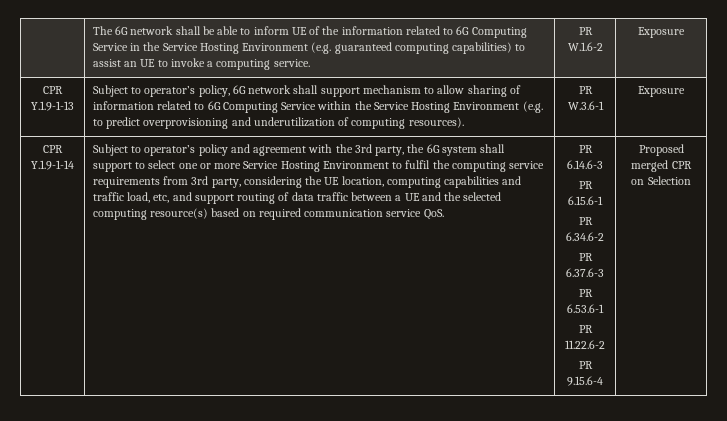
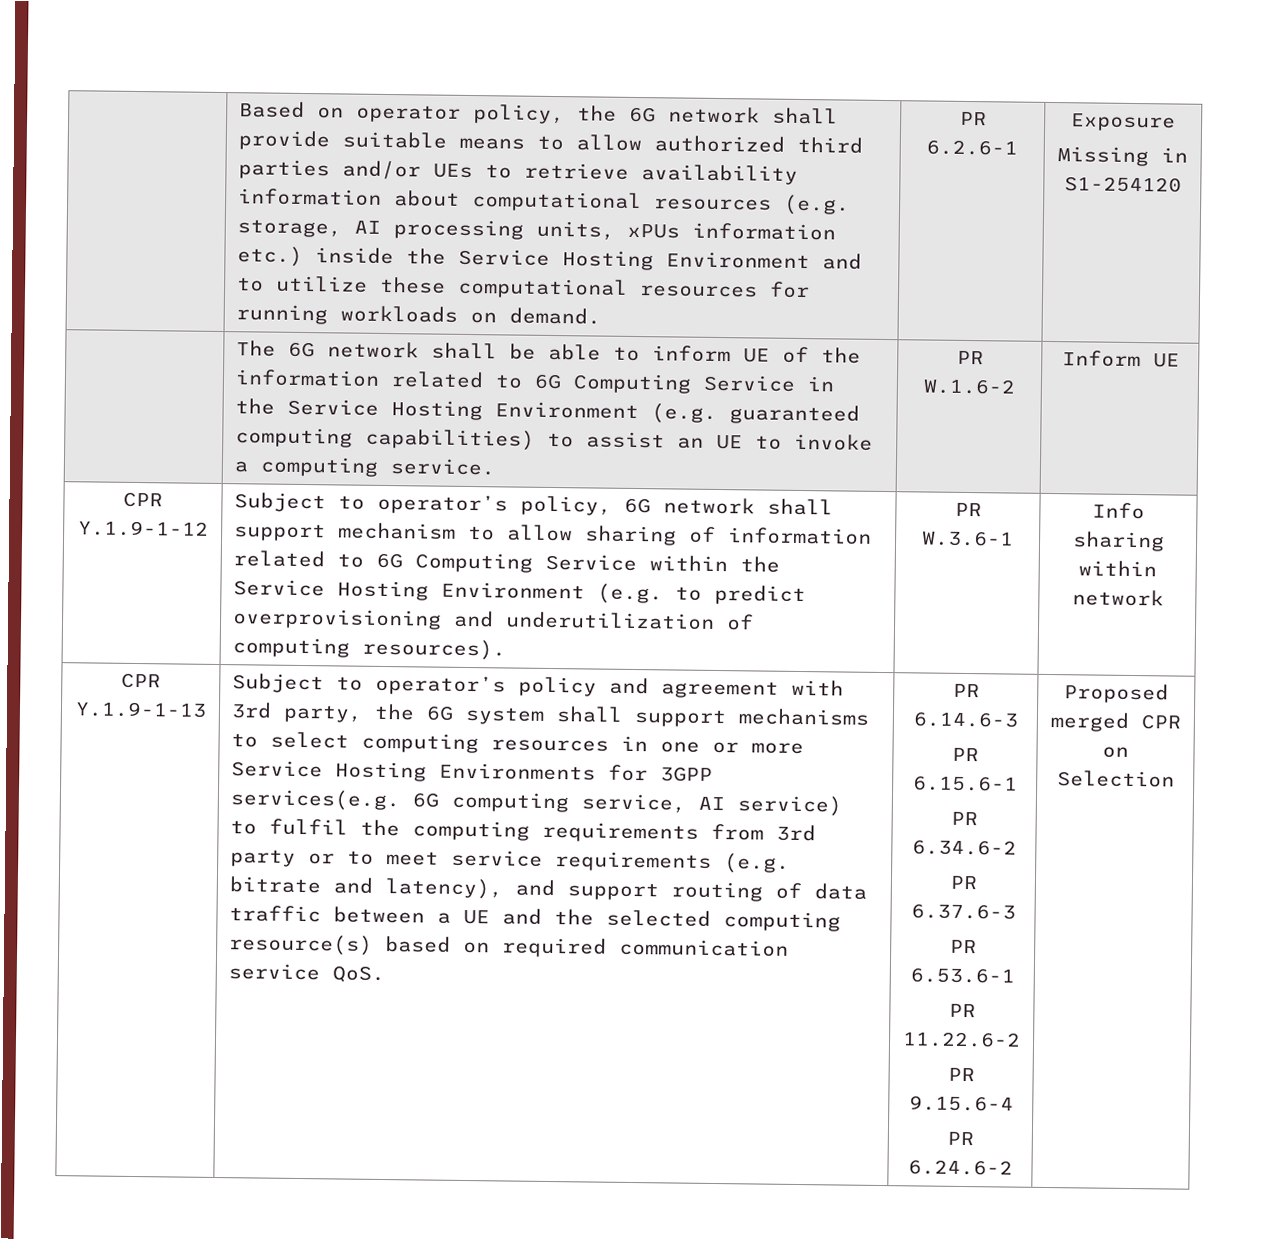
+ Based on operator policy, the 6G network shall provide suitable means to allow authorized third parties and/or UEs to retrieve availability information about computational resources (e.g. storage, AI processing units, xPUs information etc.) inside the Service Hosting Environment and to utilize these computational resources for running workloads on demand. | PR 6.2.6-1 | Exposure
+ Missing in S1-254120
- The 6G network shall be able to inform UE of the information related to 6G Computing Service in the Service Hosting Environment (e.g. guaranteed computing capabilities) to assist an UE to invoke a computing service. | PR W.1.6-2 | Exposure
- CPR Y.1.9-1-13 | Subject to operator’s policy, 6G network shall support mechanism to allow sharing of information related to 6G Computing Service within the Service Hosting Environment (e.g. to predict overprovisioning and underutilization of computing resources). | PR W.3.6-1 | Exposure
- CPR Y.1.9-1-14
+ | The 6G network shall be able to inform UE of the information related to 6G Computing Service in the Service Hosting Environment (e.g. guaranteed computing capabilities) to assist an UE to invoke a computing service. | PR W.1.6-2 | Inform UE
+ CPR Y.1.9-1-12 | Subject to operator’s policy, 6G network shall support mechanism to allow sharing of information related to 6G Computing Service within the Service Hosting Environment (e.g. to predict overprovisioning and underutilization of computing resources). | PR W.3.6-1 | Info sharing within network
+ CPR Y.1.9-1-13
- Subject to operator’s policy and agreement with the 3rd party, the 6G system shall support to select one or more Service Hosting Environment to fulfil the computing service requirements from 3rd party, considering the UE location, computing capabilities and traffic load, etc, and support routing of data traffic between a UE and the selected computing resource(s) based on required communication service QoS.
+ Subject to operator’s policy and agreement with 3rd party, the 6G system shall support mechanisms to select computing resources in one or more Service Hosting Environments for 3GPP services(e.g. 6G computing service, AI service) to fulfil the computing requirements from 3rd party or to meet service requirements (e.g. bitrate and latency), and support routing of data traffic between a UE and the selected computing resource(s) based on required communication service QoS.
+ PR 6.24.6-2

